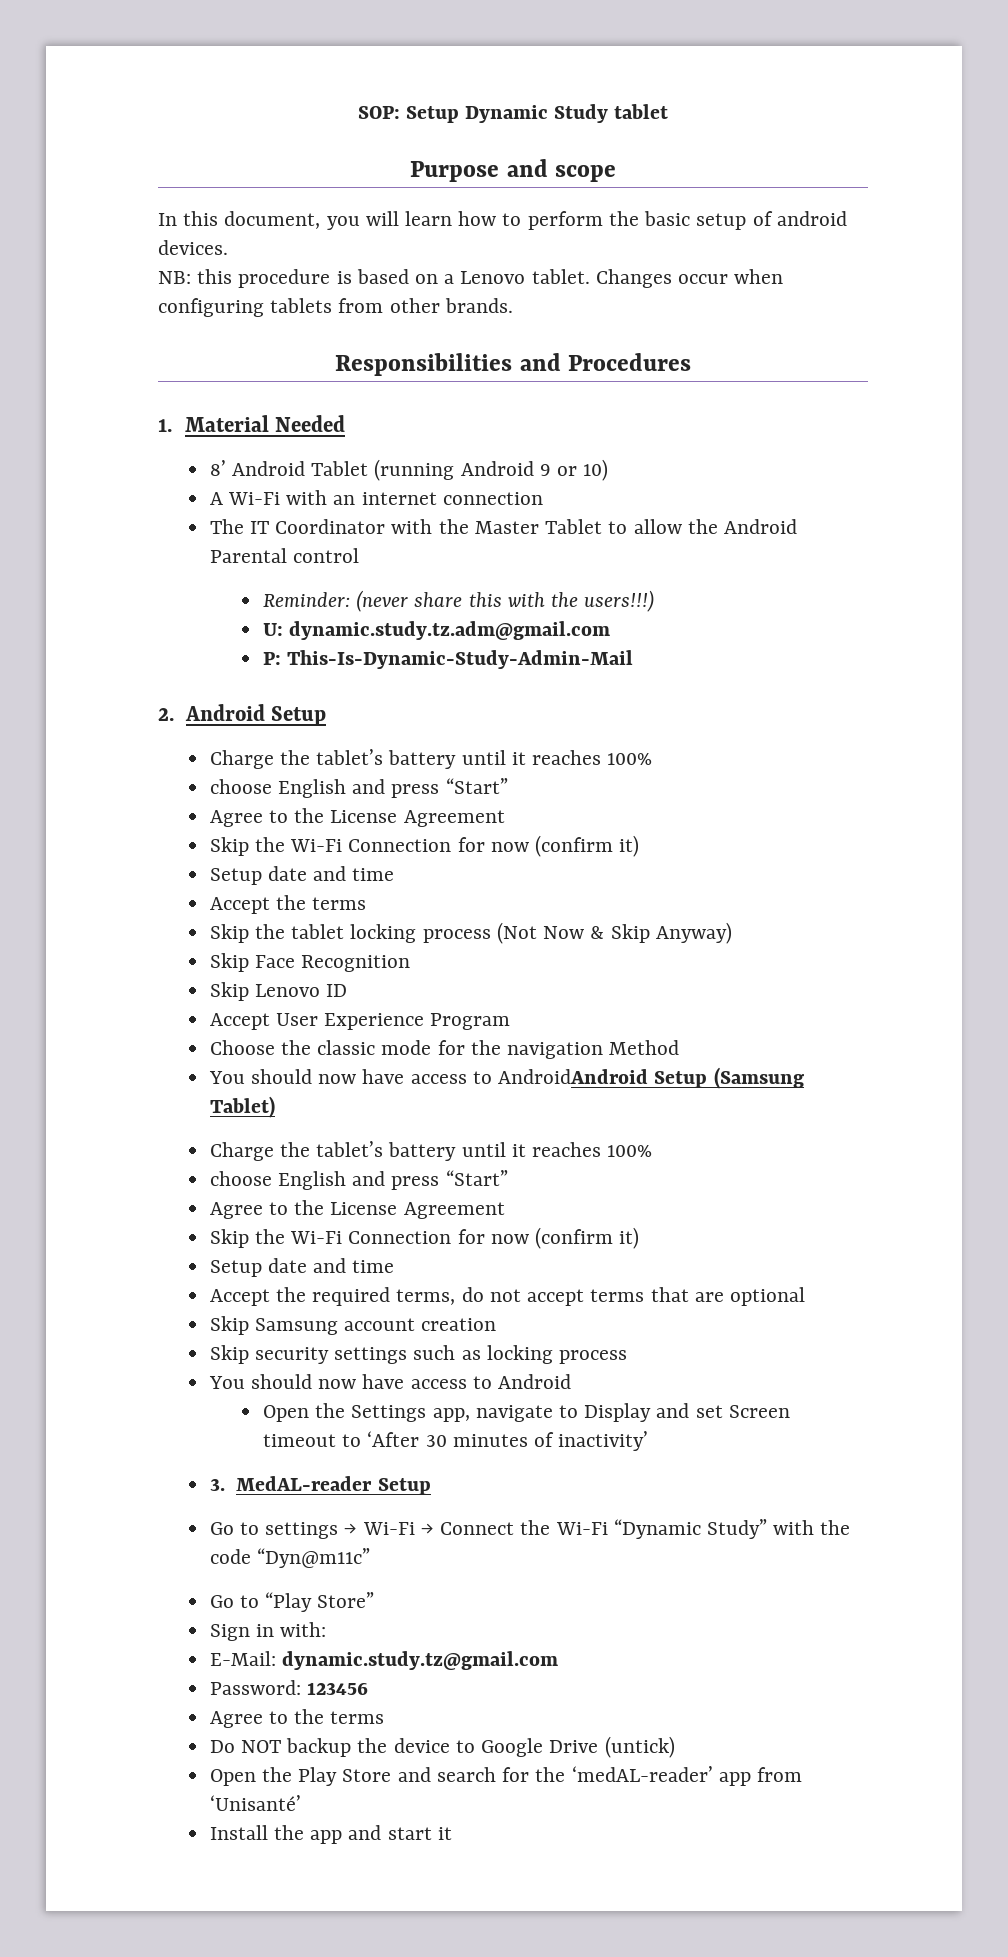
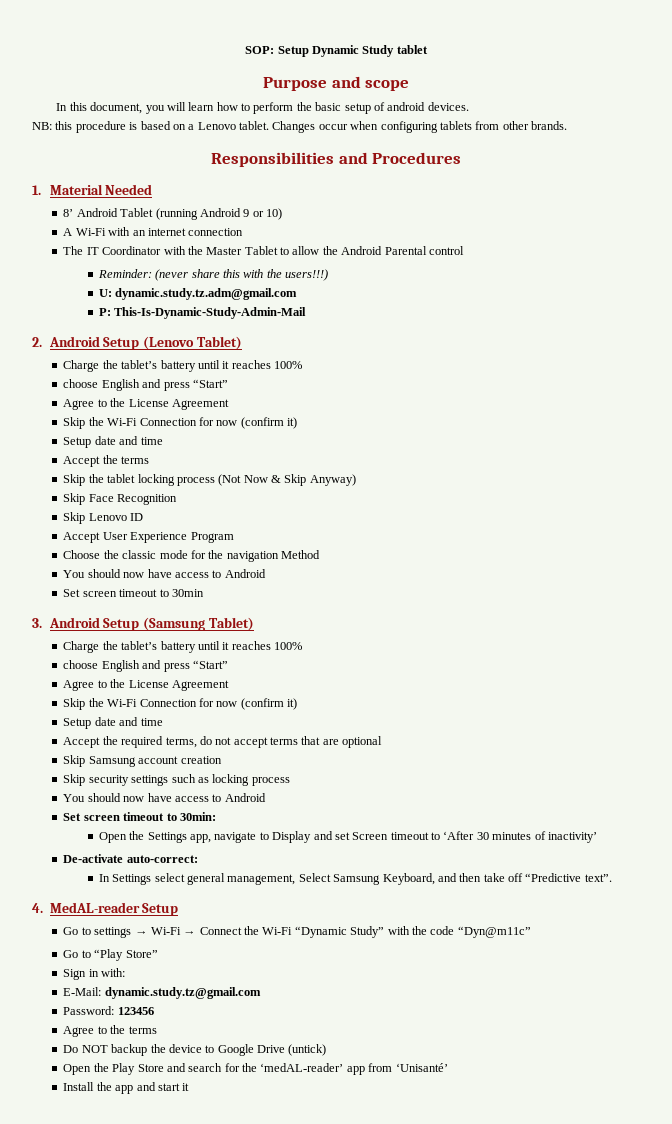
- 2. Android Setup
+ 2. Android Setup (Lenovo Tablet)
  Choose the classic mode for the navigation Method
- You should now have access to AndroidAndroid Setup (Samsung Tablet)
+ You should now have access to Android
+ Set screen timeout to 30min
+ 3. Android Setup (Samsung Tablet)
+ Set screen timeout to 30min:
- 3. MedAL-reader Setup
+ De-activate auto-correct:
+ In Settings select general management, Select Samsung Keyboard, and then take off “Predictive text”.
+ 4. MedAL-reader Setup

